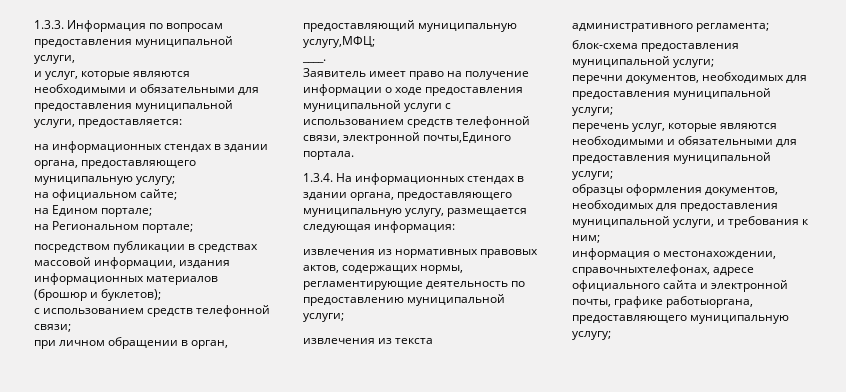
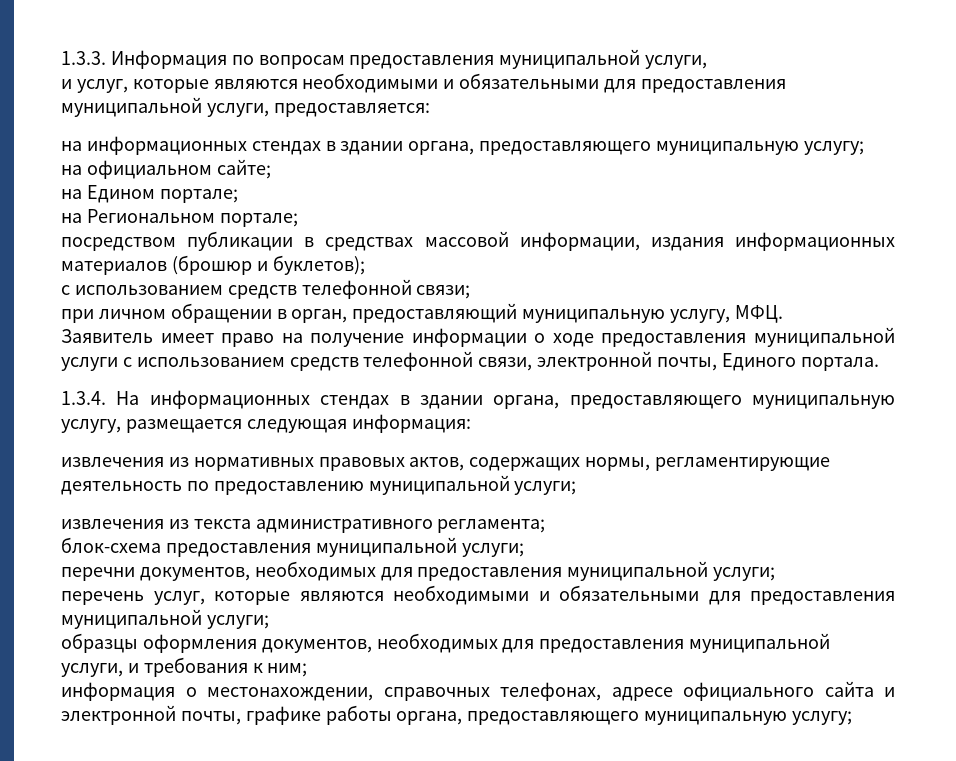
- при личном обращении в орган, предоставляющий муниципальную услугу,МФЦ;
- ____.
+ при личном обращении в орган, предоставляющий муниципальную услугу, МФЦ.
- Заявитель имеет право на получение информации о ходе предоставления муниципальной услуги с использованием средств телефонной связи, электронной почты,Единого портала.
+ Заявитель имеет право на получение информации о ходе предоставления муниципальной услуги с использованием средств телефонной связи, электронной почты, Единого портала.
- информация о местонахождении, справочныхтелефонах, адресе официального сайта и электронной почты, графике работыоргана, предоставляющего муниципальную услугу;
+ информация о местонахождении, справочных телефонах, адресе официального сайта и электронной почты, графике работы органа, предоставляющего муниципальную услугу;

